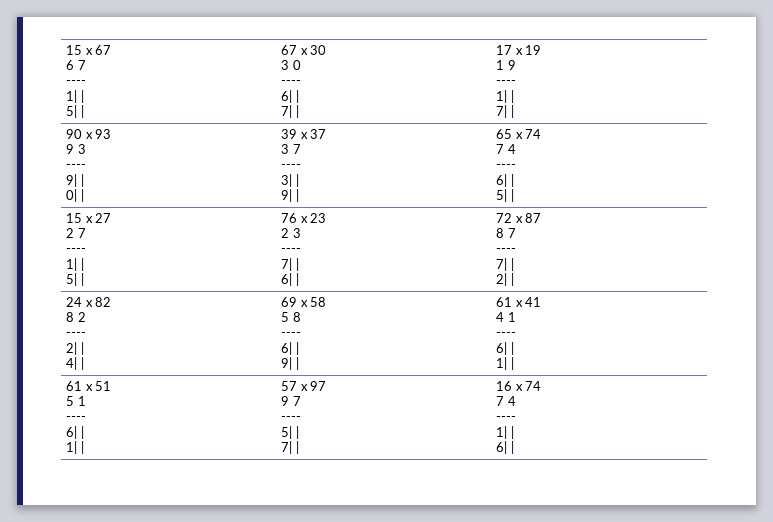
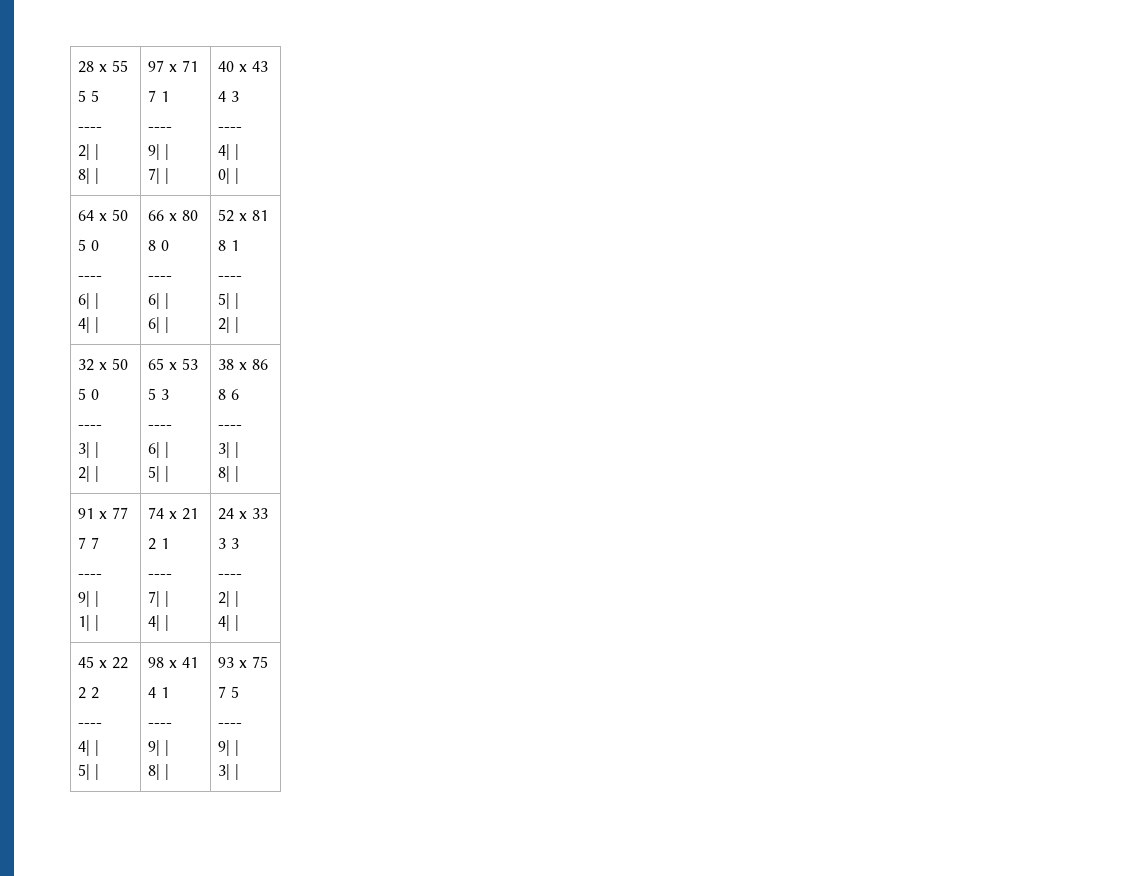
- 15 x 67
- 6 7
+ 28 x 55
+ 5 5
  ----
- 1| |
- 5| | | 67 x 30
- 3 0
+ 2| |
+ 8| | | 97 x 71
+ 7 1
+ ----
+ 9| |
+ 7| | | 40 x 43
+ 4 3
+ ----
+ 4| |
+ 0| |
+ 64 x 50
+ 5 0
  ----
  6| |
- 7| | | 17 x 19
- 1 9
+ 4| | | 66 x 80
+ 8 0
  ----
- 1| |
- 7| |
- 90 x 93
- 9 3
+ 6| |
+ 6| | | 52 x 81
+ 8 1
+ ----
+ 5| |
+ 2| |
+ 32 x 50
+ 5 0
+ ----
+ 3| |
+ 2| | | 65 x 53
+ 5 3
+ ----
+ 6| |
+ 5| | | 38 x 86
+ 8 6
+ ----
+ 3| |
+ 8| |
+ 91 x 77
+ 7 7
  ----
  9| |
- 0| | | 39 x 37
- 3 7
- ----
- 3| |
- 9| | | 65 x 74
- 7 4
- ----
- 6| |
- 5| |
- 15 x 27
- 2 7
- ----
- 1| |
- 5| | | 76 x 23
- 2 3
+ 1| | | 74 x 21
+ 2 1
  ----
  7| |
- 6| | | 72 x 87
- 8 7
- ----
- 7| |
- 2| |
- 24 x 82
- 8 2
+ 4| | | 24 x 33
+ 3 3
  ----
  2| |
- 4| | | 69 x 58
- 5 8
+ 4| |
+ 45 x 22
+ 2 2
  ----
- 6| |
- 9| | | 61 x 41
+ 4| |
+ 5| | | 98 x 41
  4 1
  ----
- 6| |
- 1| |
- 61 x 51
- 5 1
+ 9| |
+ 8| | | 93 x 75
+ 7 5
  ----
- 6| |
- 1| | | 57 x 97
- 9 7
- ----
- 5| |
- 7| | | 16 x 74
- 7 4
- ----
- 1| |
- 6| |
+ 9| |
+ 3| |

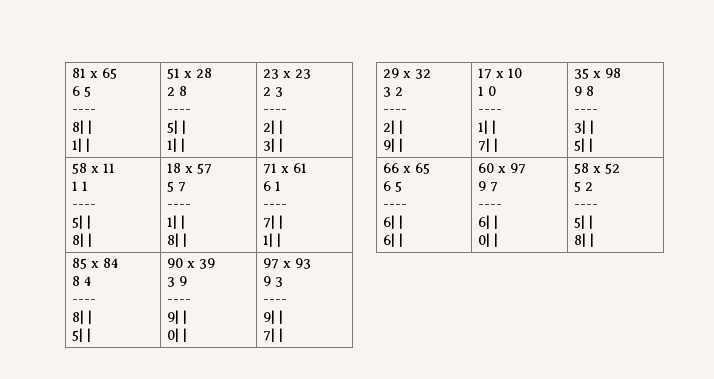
- 28 x 55
- 5 5
+ 81 x 65
+ 6 5
+ ----
+ 8| |
+ 1| | | 51 x 28
+ 2 8
+ ----
+ 5| |
+ 1| | | 23 x 23
+ 2 3
  ----
  2| |
- 8| | | 97 x 71
- 7 1
+ 3| |
+ 58 x 11
+ 1 1
+ ----
+ 5| |
+ 8| | | 18 x 57
+ 5 7
+ ----
+ 1| |
+ 8| | | 71 x 61
+ 6 1
+ ----
+ 7| |
+ 1| |
+ 85 x 84
+ 8 4
+ ----
+ 8| |
+ 5| | | 90 x 39
+ 3 9
  ----
  9| |
- 7| | | 40 x 43
- 4 3
+ 0| | | 97 x 93
+ 9 3
  ----
- 4| |
- 0| |
- 64 x 50
- 5 0
+ 9| |
+ 7| |
+ 29 x 32
+ 3 2
+ ----
+ 2| |
+ 9| | | 17 x 10
+ 1 0
+ ----
+ 1| |
+ 7| | | 35 x 98
+ 9 8
+ ----
+ 3| |
+ 5| |
+ 66 x 65
+ 6 5
  ----
  6| |
- 4| | | 66 x 80
- 8 0
+ 6| | | 60 x 97
+ 9 7
  ----
  6| |
- 6| | | 52 x 81
- 8 1
+ 0| | | 58 x 52
+ 5 2
  ----
  5| |
- 2| |
- 32 x 50
- 5 0
- ----
- 3| |
- 2| | | 65 x 53
- 5 3
- ----
- 6| |
- 5| | | 38 x 86
- 8 6
- ----
- 3| |
  8| |
- 91 x 77
- 7 7
- ----
- 9| |
- 1| | | 74 x 21
- 2 1
- ----
- 7| |
- 4| | | 24 x 33
- 3 3
- ----
- 2| |
- 4| |
- 45 x 22
- 2 2
- ----
- 4| |
- 5| | | 98 x 41
- 4 1
- ----
- 9| |
- 8| | | 93 x 75
- 7 5
- ----
- 9| |
- 3| |

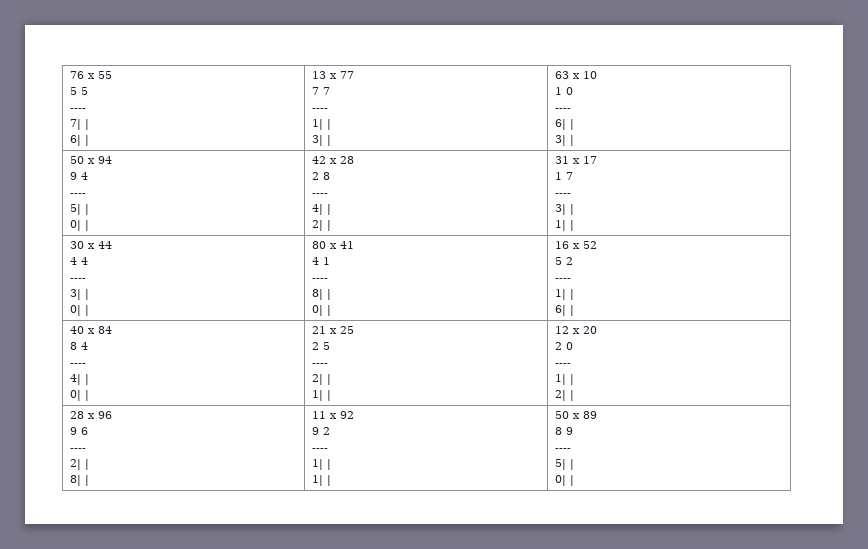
- 81 x 65
- 6 5
+ 76 x 55
+ 5 5
+ ----
+ 7| |
+ 6| | | 13 x 77
+ 7 7
+ ----
+ 1| |
+ 3| | | 63 x 10
+ 1 0
+ ----
+ 6| |
+ 3| |
+ 50 x 94
+ 9 4
+ ----
+ 5| |
+ 0| | | 42 x 28
+ 2 8
+ ----
+ 4| |
+ 2| | | 31 x 17
+ 1 7
+ ----
+ 3| |
+ 1| |
+ 30 x 44
+ 4 4
+ ----
+ 3| |
+ 0| | | 80 x 41
+ 4 1
  ----
  8| |
- 1| | | 51 x 28
- 2 8
+ 0| | | 16 x 52
+ 5 2
+ ----
+ 1| |
+ 6| |
+ 40 x 84
+ 8 4
+ ----
+ 4| |
+ 0| | | 21 x 25
+ 2 5
+ ----
+ 2| |
+ 1| | | 12 x 20
+ 2 0
+ ----
+ 1| |
+ 2| |
+ 28 x 96
+ 9 6
+ ----
+ 2| |
+ 8| | | 11 x 92
+ 9 2
+ ----
+ 1| |
+ 1| | | 50 x 89
+ 8 9
  ----
  5| |
- 1| | | 23 x 23
- 2 3
- ----
- 2| |
- 3| |
- 58 x 11
- 1 1
- ----
- 5| |
- 8| | | 18 x 57
- 5 7
- ----
- 1| |
- 8| | | 71 x 61
- 6 1
- ----
- 7| |
- 1| |
- 85 x 84
- 8 4
- ----
- 8| |
- 5| | | 90 x 39
- 3 9
- ----
- 9| |
- 0| | | 97 x 93
- 9 3
- ----
- 9| |
- 7| |
- 29 x 32
- 3 2
- ----
- 2| |
- 9| | | 17 x 10
- 1 0
- ----
- 1| |
- 7| | | 35 x 98
- 9 8
- ----
- 3| |
- 5| |
- 66 x 65
- 6 5
- ----
- 6| |
- 6| | | 60 x 97
- 9 7
- ----
- 6| |
- 0| | | 58 x 52
- 5 2
- ----
- 5| |
- 8| |
+ 0| |

